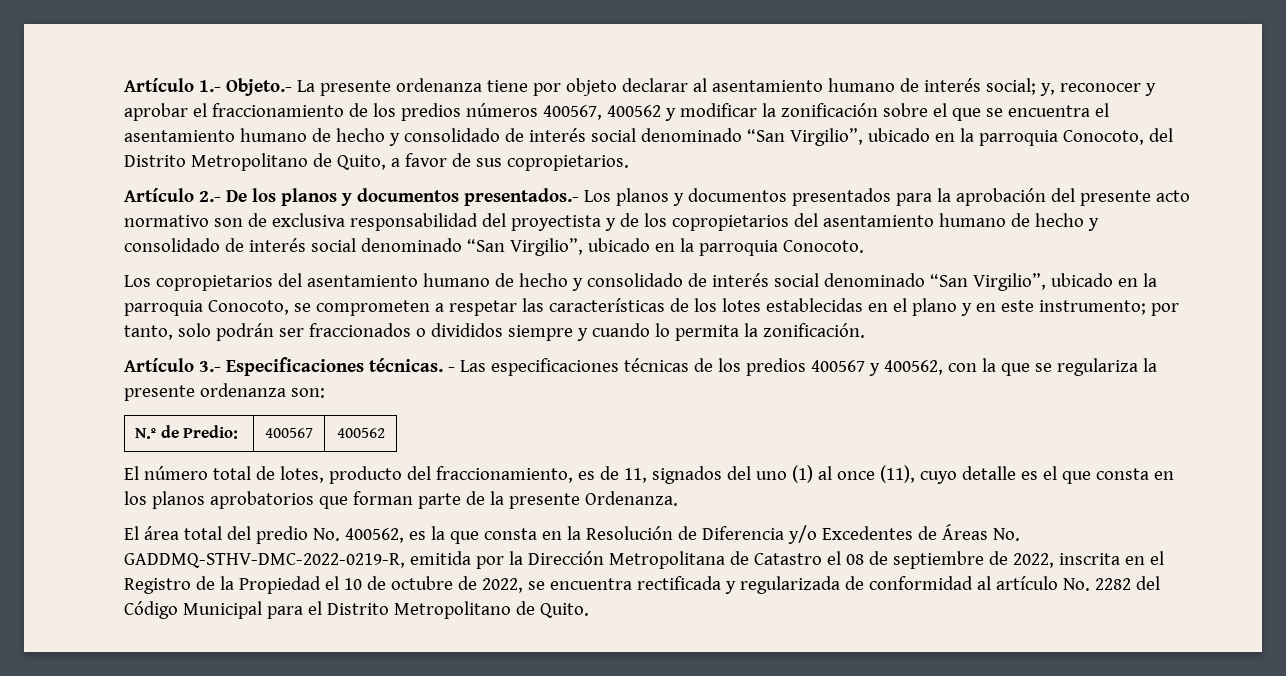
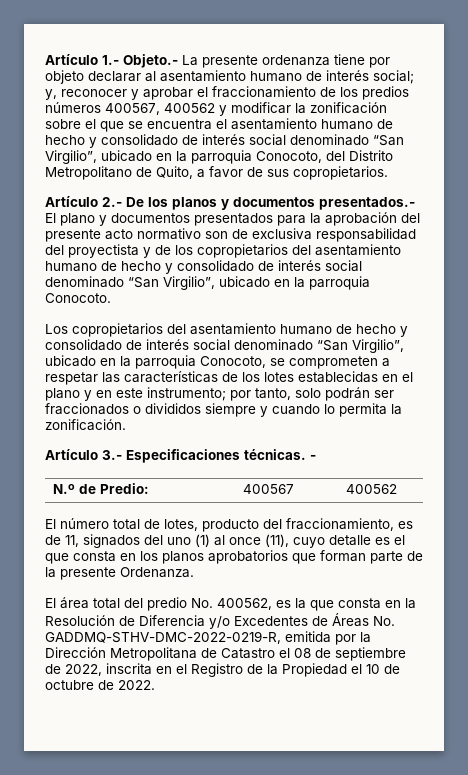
- Artículo 2.- De los planos y documentos presentados.- Los planos y documentos presentados para la aprobación del presente acto normativo son de exclusiva responsabilidad del proyectista y de los copropietarios del asentamiento humano de hecho y consolidado de interés social denominado “San Virgilio”, ubicado en la parroquia Conocoto.
+ Artículo 2.- De los planos y documentos presentados.- El plano y documentos presentados para la aprobación del presente acto normativo son de exclusiva responsabilidad del proyectista y de los copropietarios del asentamiento humano de hecho y consolidado de interés social denominado “San Virgilio”, ubicado en la parroquia Conocoto.
- - Las especificaciones técnicas de los predios 400567 y 400562, con la que se regulariza la presente ordenanza son:
+ -
- El área total del predio No. 400562, es la que consta en la Resolución de Diferencia y/o Excedentes de Áreas No. GADDMQ-STHV-DMC-2022-0219-R, emitida por la Dirección Metropolitana de Catastro el 08 de septiembre de 2022, inscrita en el Registro de la Propiedad el 10 de octubre de 2022, se encuentra rectificada y regularizada de conformidad al artículo No. 2282 del Código Municipal para el Distrito Metropolitano de Quito.
+ El área total del predio No. 400562, es la que consta en la Resolución de Diferencia y/o Excedentes de Áreas No. GADDMQ-STHV-DMC-2022-0219-R, emitida por la Dirección Metropolitana de Catastro el 08 de septiembre de 2022, inscrita en el Registro de la Propiedad el 10 de octubre de 2022.

